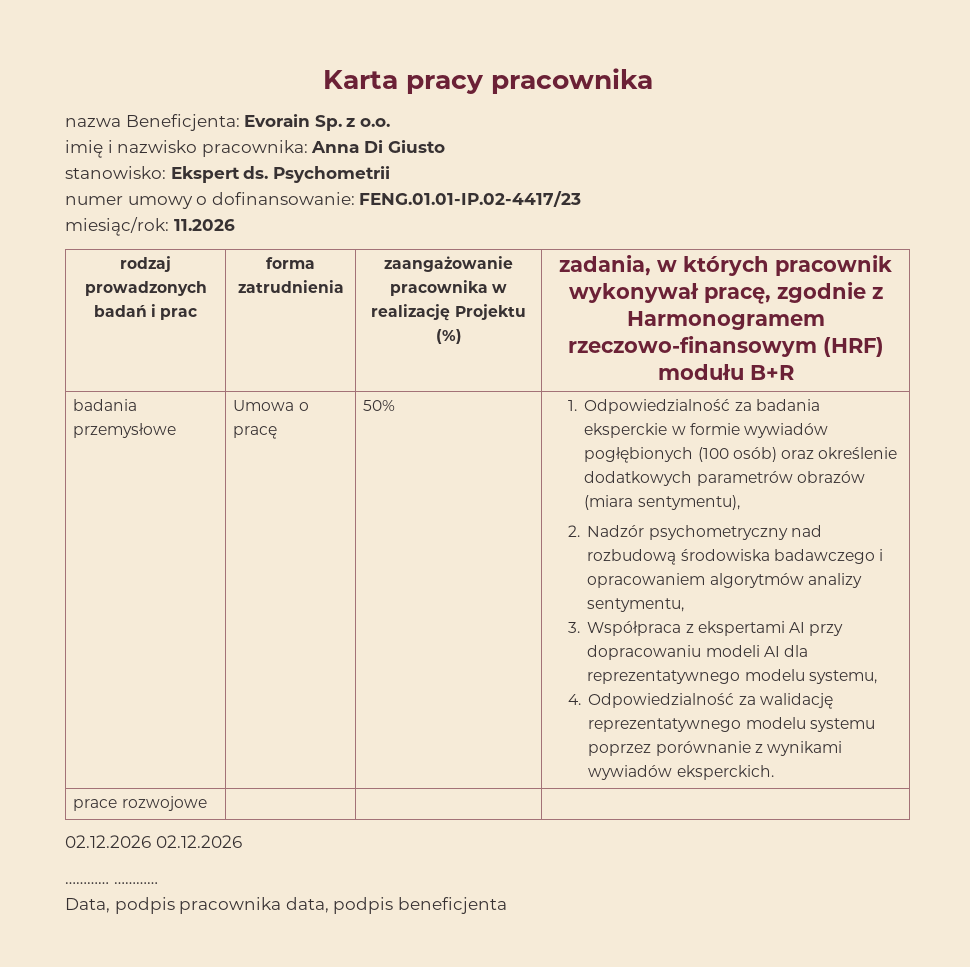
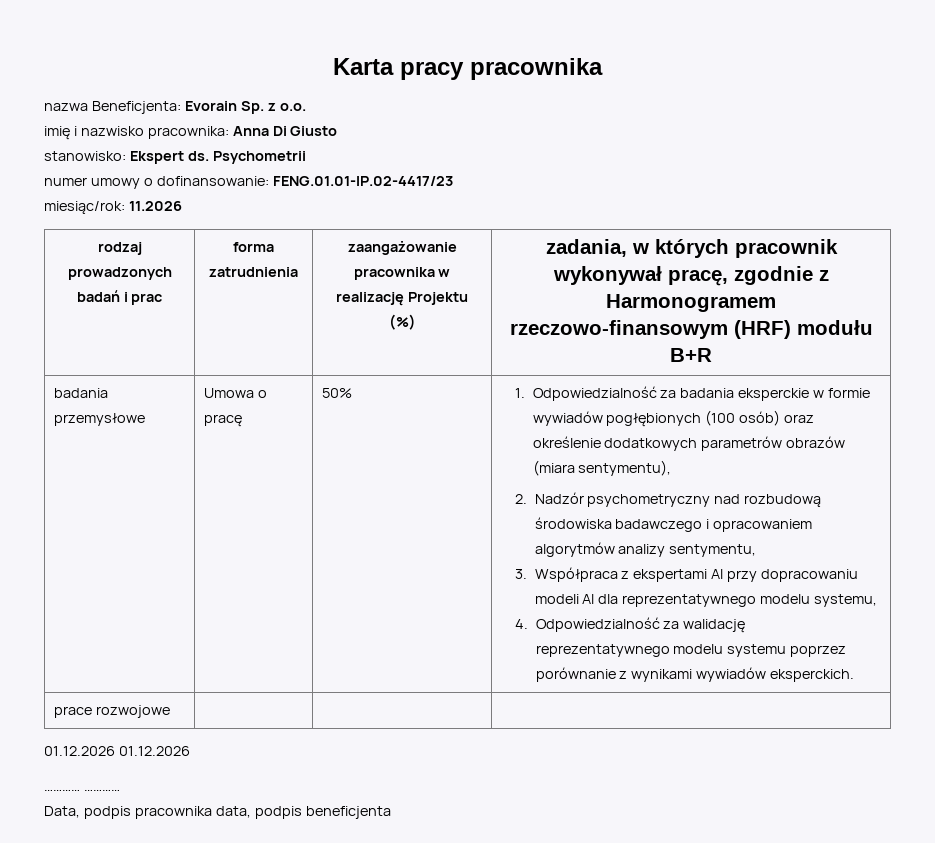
- 02.12.2026 02.12.2026
+ 01.12.2026 01.12.2026

